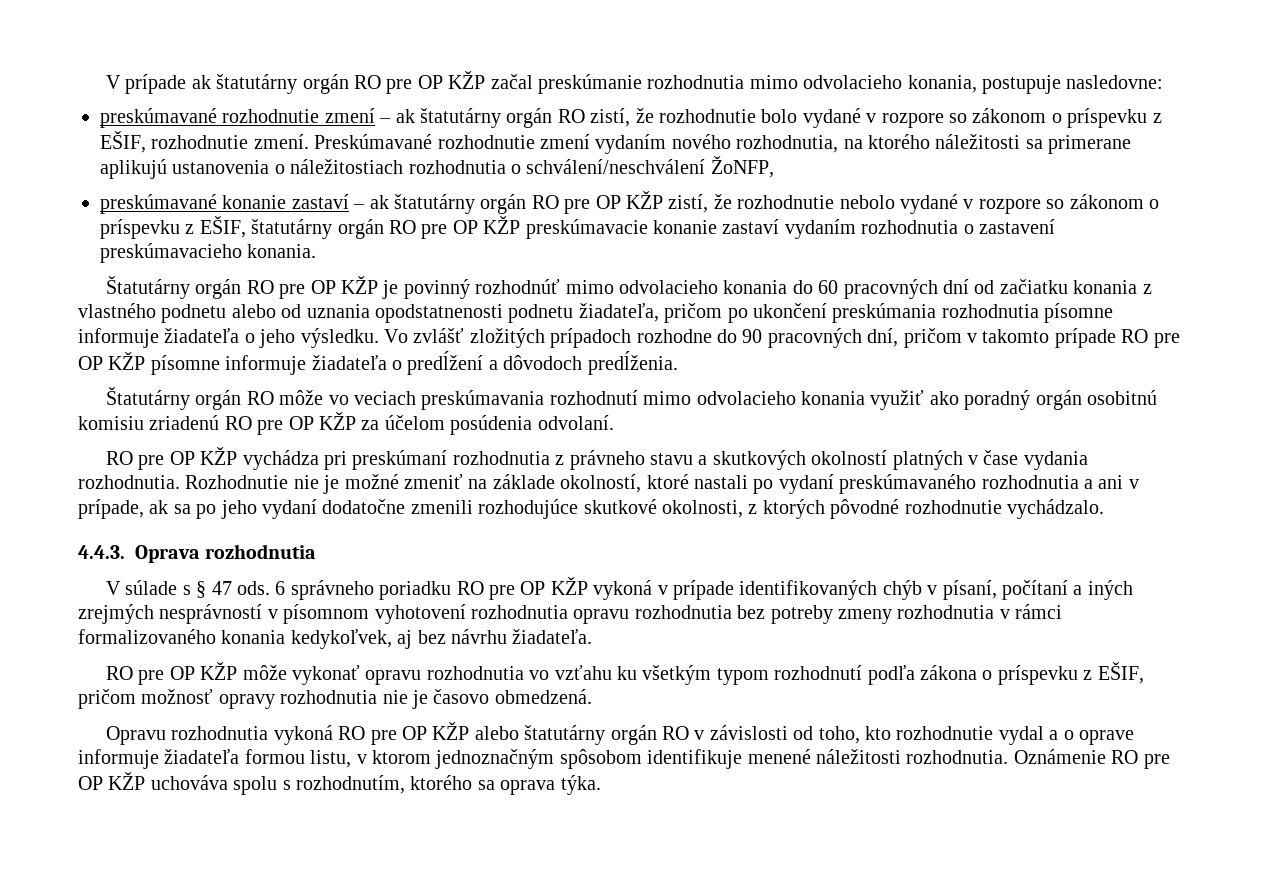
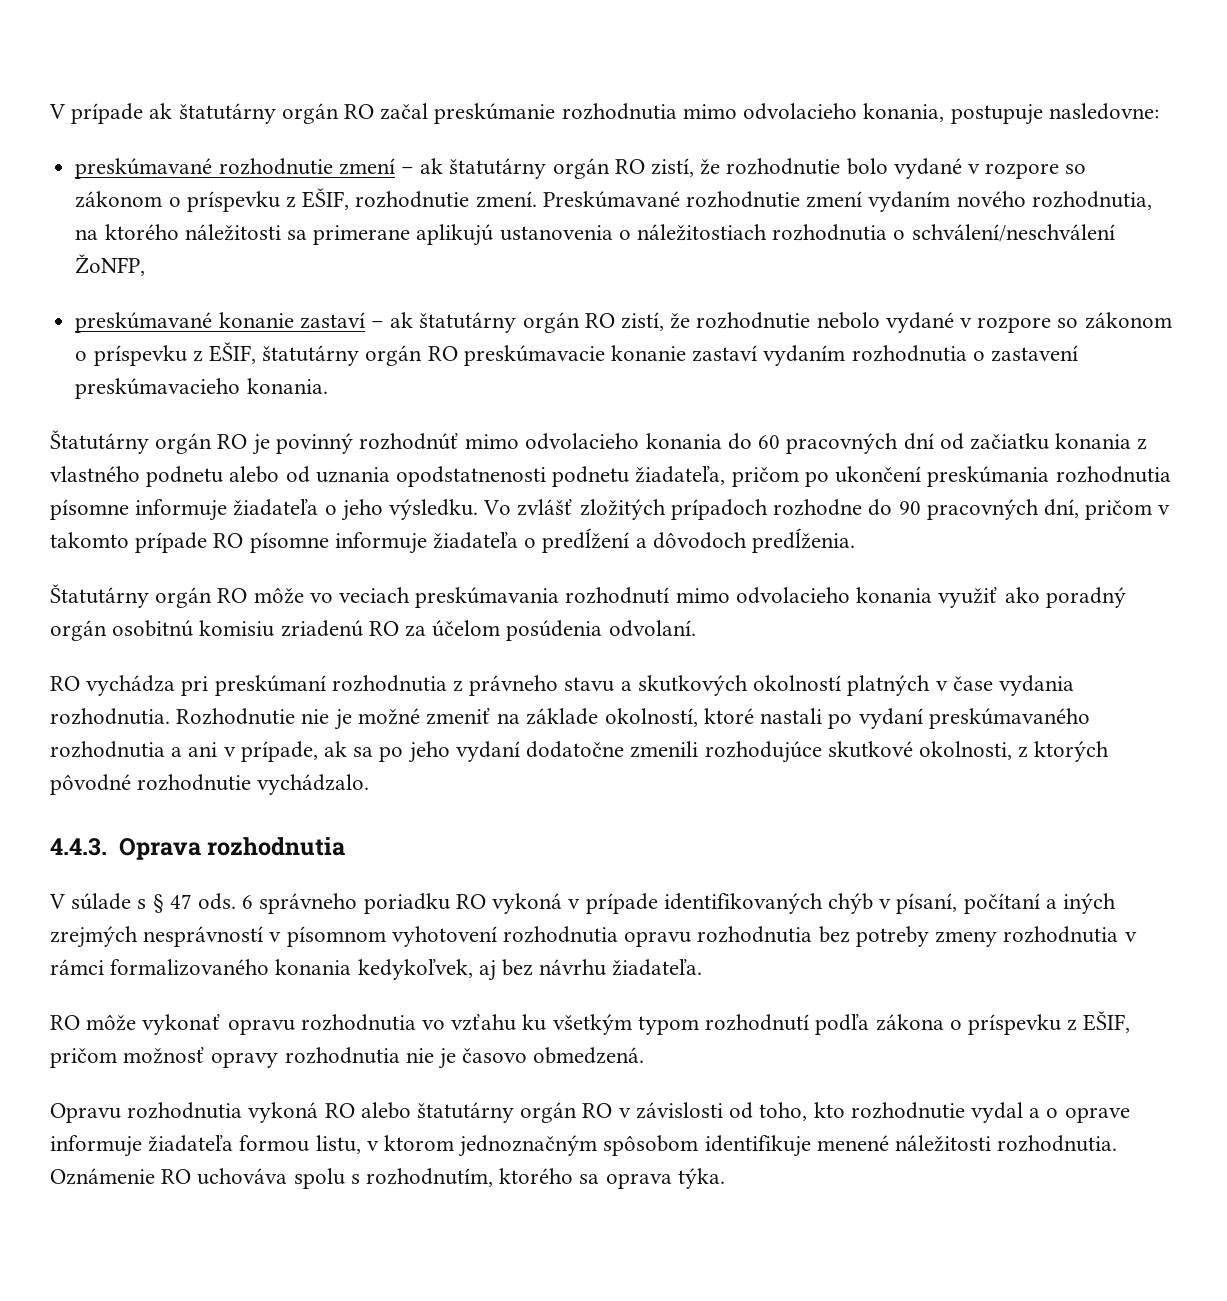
- V prípade ak štatutárny orgán RO pre OP KŽP začal preskúmanie rozhodnutia mimo odvolacieho konania, postupuje nasledovne:
+ V prípade ak štatutárny orgán RO začal preskúmanie rozhodnutia mimo odvolacieho konania, postupuje nasledovne:
- preskúmavané konanie zastaví – ak štatutárny orgán RO pre OP KŽP zistí, že rozhodnutie nebolo vydané v rozpore so zákonom o príspevku z EŠIF, štatutárny orgán RO pre OP KŽP preskúmavacie konanie zastaví vydaním rozhodnutia o zastavení preskúmavacieho konania.
+ preskúmavané konanie zastaví – ak štatutárny orgán RO zistí, že rozhodnutie nebolo vydané v rozpore so zákonom o príspevku z EŠIF, štatutárny orgán RO preskúmavacie konanie zastaví vydaním rozhodnutia o zastavení preskúmavacieho konania.
- Štatutárny orgán RO pre OP KŽP je povinný rozhodnúť mimo odvolacieho konania do 60 pracovných dní od začiatku konania z vlastného podnetu alebo od uznania opodstatnenosti podnetu žiadateľa, pričom po ukončení preskúmania rozhodnutia písomne informuje žiadateľa o jeho výsledku.
+ Štatutárny orgán RO je povinný rozhodnúť mimo odvolacieho konania do 60 pracovných dní od začiatku konania z vlastného podnetu alebo od uznania opodstatnenosti podnetu žiadateľa, pričom po ukončení preskúmania rozhodnutia písomne informuje žiadateľa o jeho výsledku.
- Vo zvlášť zložitých prípadoch rozhodne do 90 pracovných dní, pričom v takomto prípade RO pre OP KŽP písomne informuje žiadateľa o predĺžení a dôvodoch predĺženia.
+ Vo zvlášť zložitých prípadoch rozhodne do 90 pracovných dní, pričom v takomto prípade RO písomne informuje žiadateľa o predĺžení a dôvodoch predĺženia.
- Štatutárny orgán RO môže vo veciach preskúmavania rozhodnutí mimo odvolacieho konania využiť ako poradný orgán osobitnú komisiu zriadenú RO pre OP KŽP za účelom posúdenia odvolaní.
+ Štatutárny orgán RO môže vo veciach preskúmavania rozhodnutí mimo odvolacieho konania využiť ako poradný orgán osobitnú komisiu zriadenú RO za účelom posúdenia odvolaní.
- RO pre OP KŽP vychádza pri preskúmaní rozhodnutia z právneho stavu a skutkových okolností platných v čase vydania rozhodnutia.
+ RO vychádza pri preskúmaní rozhodnutia z právneho stavu a skutkových okolností platných v čase vydania rozhodnutia.
- 6 správneho poriadku RO pre OP KŽP vykoná v prípade identifikovaných chýb v písaní, počítaní a iných zrejmých nesprávností v písomnom vyhotovení rozhodnutia opravu rozhodnutia bez potreby zmeny rozhodnutia v rámci formalizovaného konania kedykoľvek, aj bez návrhu žiadateľa.
+ 6 správneho poriadku RO vykoná v prípade identifikovaných chýb v písaní, počítaní a iných zrejmých nesprávností v písomnom vyhotovení rozhodnutia opravu rozhodnutia bez potreby zmeny rozhodnutia v rámci formalizovaného konania kedykoľvek, aj bez návrhu žiadateľa.
- RO pre OP KŽP môže vykonať opravu rozhodnutia vo vzťahu ku všetkým typom rozhodnutí podľa zákona o príspevku z EŠIF, pričom možnosť opravy rozhodnutia nie je časovo obmedzená.
+ RO môže vykonať opravu rozhodnutia vo vzťahu ku všetkým typom rozhodnutí podľa zákona o príspevku z EŠIF, pričom možnosť opravy rozhodnutia nie je časovo obmedzená.
- Opravu rozhodnutia vykoná RO pre OP KŽP alebo štatutárny orgán RO v závislosti od toho, kto rozhodnutie vydal a o oprave informuje žiadateľa formou listu, v ktorom jednoznačným spôsobom identifikuje menené náležitosti rozhodnutia.
+ Opravu rozhodnutia vykoná RO alebo štatutárny orgán RO v závislosti od toho, kto rozhodnutie vydal a o oprave informuje žiadateľa formou listu, v ktorom jednoznačným spôsobom identifikuje menené náležitosti rozhodnutia.
- Oznámenie RO pre OP KŽP uchováva spolu s rozhodnutím, ktorého sa oprava týka.
+ Oznámenie RO uchováva spolu s rozhodnutím, ktorého sa oprava týka.

